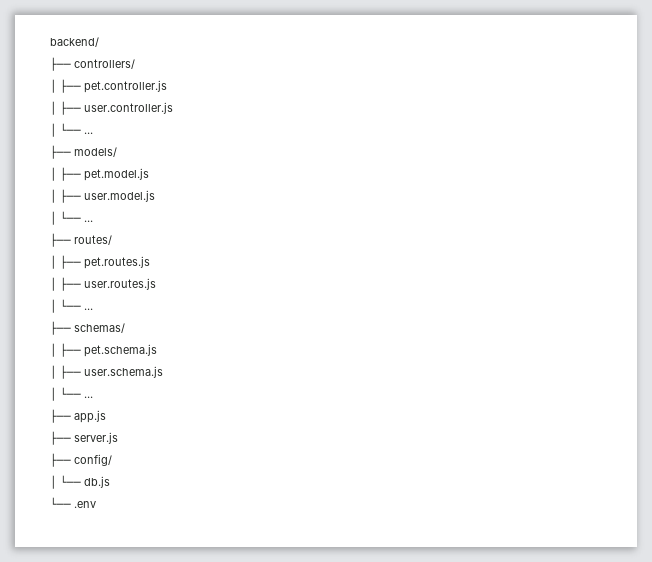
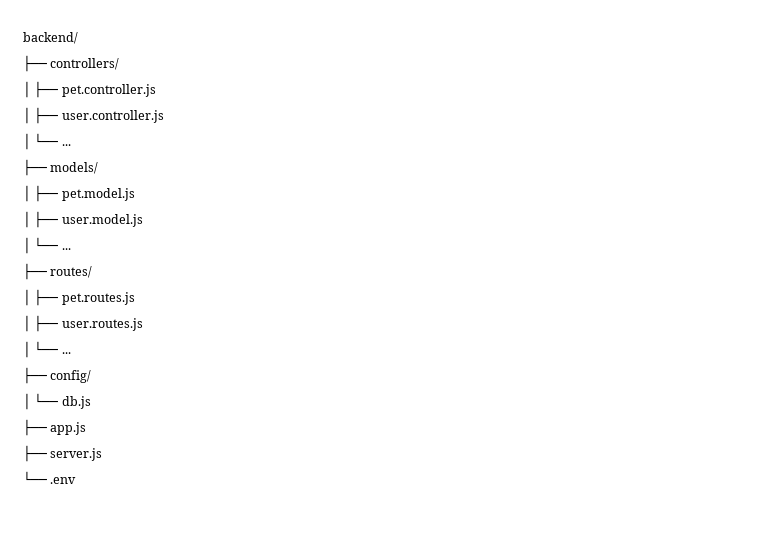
- ├── schemas/
- │ ├── pet.schema.js
- │ ├── user.schema.js
- │ └── ...
+ ├── config/
+ │ └── db.js
- ├── config/
- │ └── db.js

